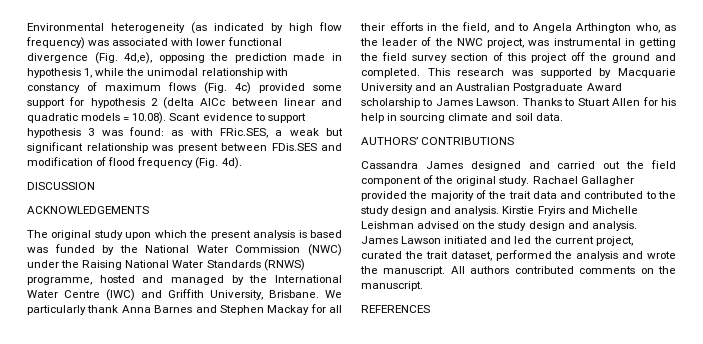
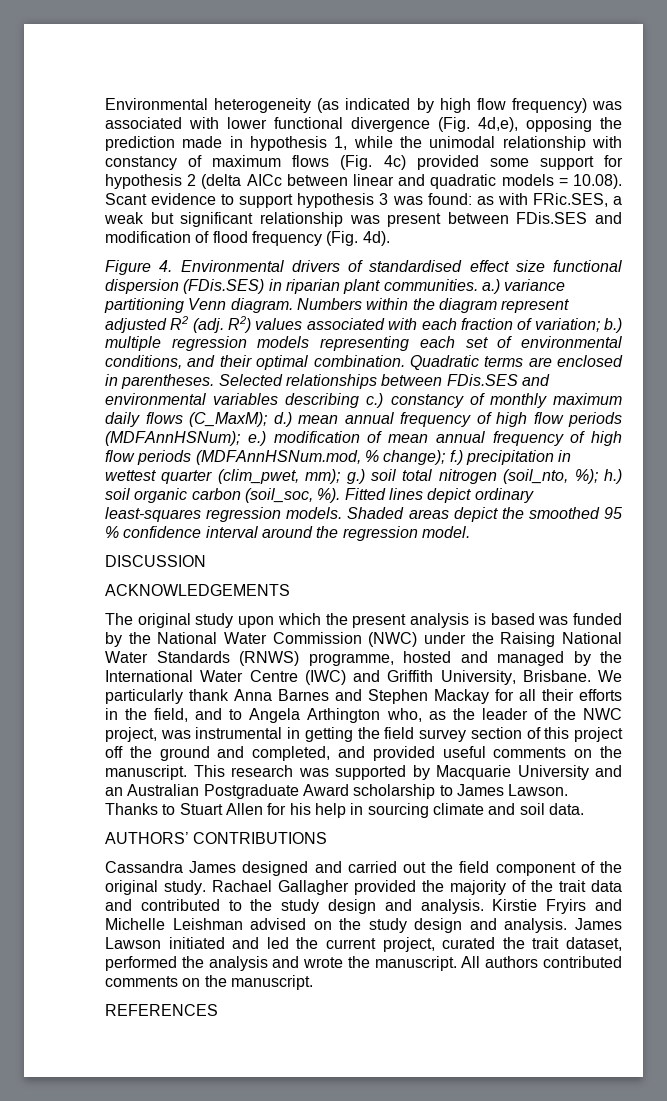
+ Figure 4. Environmental drivers of standardised effect size functional dispersion (FDis.SES) in riparian plant communities. a.) variance partitioning Venn diagram. Numbers within the diagram represent adjusted R2 (adj. R2) values associated with each fraction of variation; b.) multiple regression models representing each set of environmental conditions, and their optimal combination. Quadratic terms are enclosed in parentheses. Selected relationships between FDis.SES and environmental variables describing c.) constancy of monthly maximum daily flows (C_MaxM); d.) mean annual frequency of high flow periods (MDFAnnHSNum); e.) modification of mean annual frequency of high flow periods (MDFAnnHSNum.mod, % change); f.) precipitation in wettest quarter (clim_pwet, mm); g.) soil total nitrogen (soil_nto, %); h.) soil organic carbon (soil_soc, %). Fitted lines depict ordinary least-squares regression models. Shaded areas depict the smoothed 95 % confidence interval around the regression model.
- We particularly thank Anna Barnes and Stephen Mackay for all their efforts in the field, and to Angela Arthington who, as the leader of the NWC project, was instrumental in getting the field survey section of this project off the ground and completed.
+ We particularly thank Anna Barnes and Stephen Mackay for all their efforts in the field, and to Angela Arthington who, as the leader of the NWC project, was instrumental in getting the field survey section of this project off the ground and completed, and provided useful comments on the manuscript.

